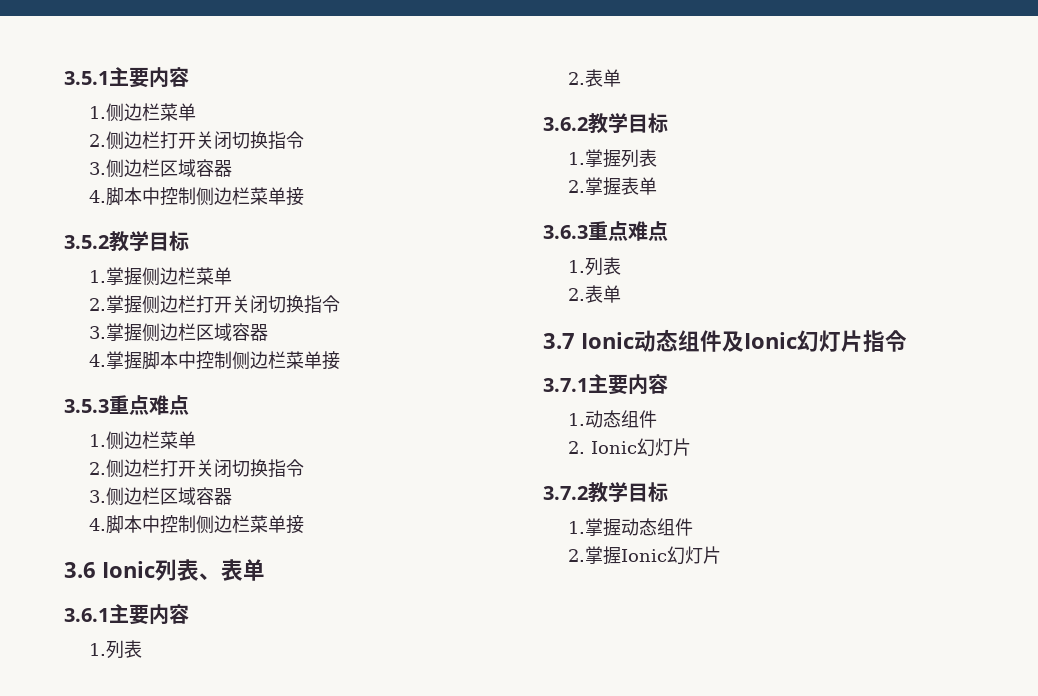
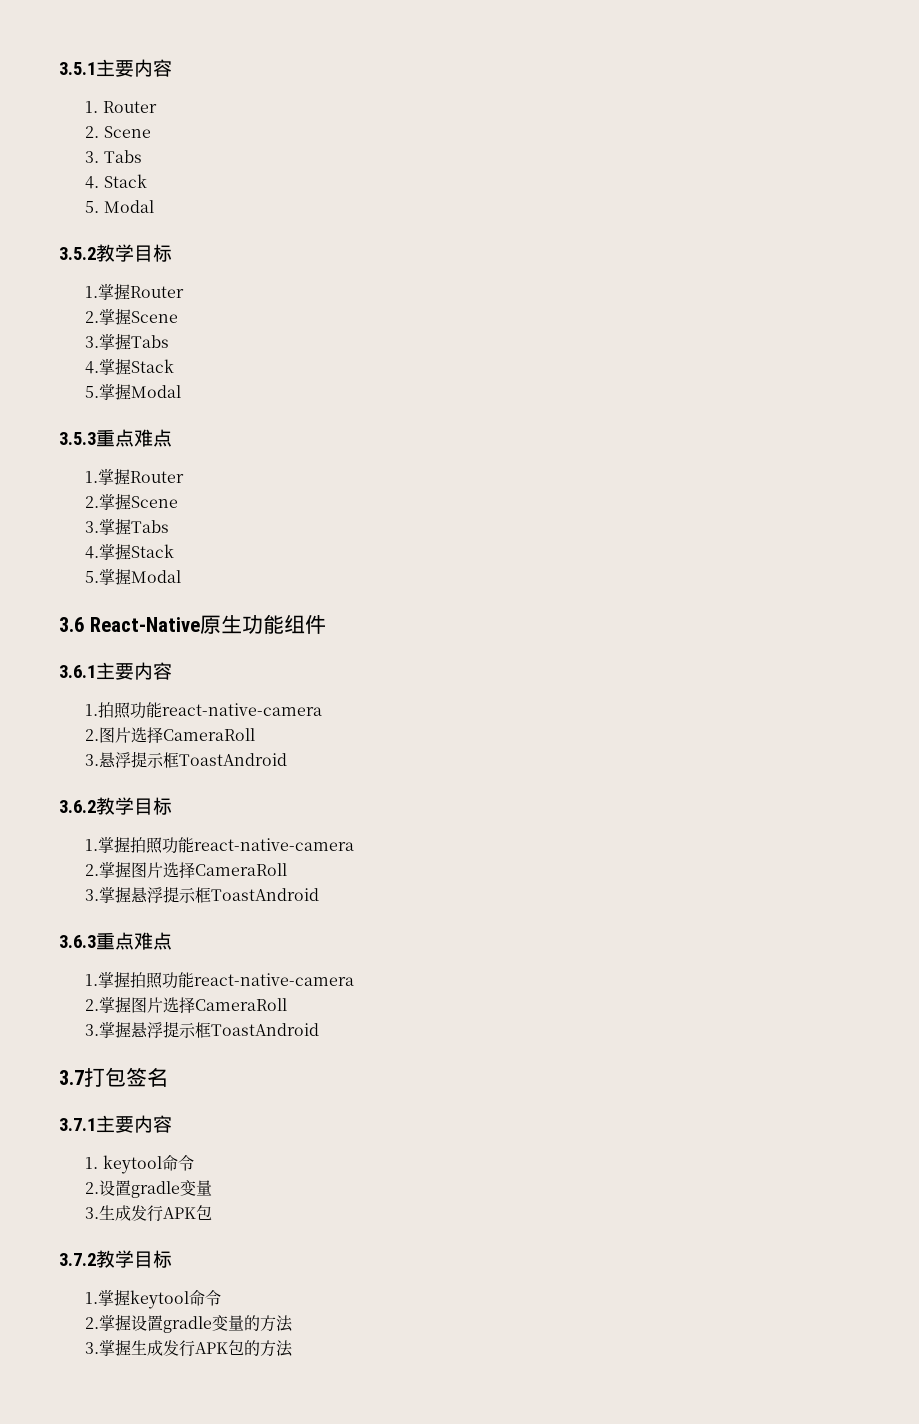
  3.5.1主要内容
- 1.侧边栏菜单
- 2.侧边栏打开关闭切换指令
- 3.侧边栏区域容器
- 4.脚本中控制侧边栏菜单接
+ 1. Router
+ 2. Scene
+ 3. Tabs
+ 4. Stack
+ 5. Modal
  3.5.2教学目标
- 1.掌握侧边栏菜单
- 2.掌握侧边栏打开关闭切换指令
- 3.掌握侧边栏区域容器
- 4.掌握脚本中控制侧边栏菜单接
+ 1.掌握Router
+ 2.掌握Scene
+ 3.掌握Tabs
+ 4.掌握Stack
+ 5.掌握Modal
  3.5.3重点难点
- 1.侧边栏菜单
- 2.侧边栏打开关闭切换指令
- 3.侧边栏区域容器
- 4.脚本中控制侧边栏菜单接
- 3.6 Ionic列表、表单
+ 1.掌握Router
+ 2.掌握Scene
+ 3.掌握Tabs
+ 4.掌握Stack
+ 5.掌握Modal
+ 3.6 React-Native原生功能组件
  3.6.1主要内容
- 1.列表
- 2.表单
+ 1.拍照功能react-native-camera
+ 2.图片选择CameraRoll
+ 3.悬浮提示框ToastAndroid
  3.6.2教学目标
- 1.掌握列表
- 2.掌握表单
+ 1.掌握拍照功能react-native-camera
+ 2.掌握图片选择CameraRoll
+ 3.掌握悬浮提示框ToastAndroid
  3.6.3重点难点
- 1.列表
- 2.表单
- 3.7 Ionic动态组件及Ionic幻灯片指令
+ 1.掌握拍照功能react-native-camera
+ 2.掌握图片选择CameraRoll
+ 3.掌握悬浮提示框ToastAndroid
+ 3.7打包签名
- 1.动态组件
- 2. Ionic幻灯片
+ 1. keytool命令
+ 2.设置gradle变量
+ 3.生成发行APK包
- 1.掌握动态组件
- 2.掌握Ionic幻灯片
+ 1.掌握keytool命令
+ 2.掌握设置gradle变量的方法
+ 3.掌握生成发行APK包的方法

